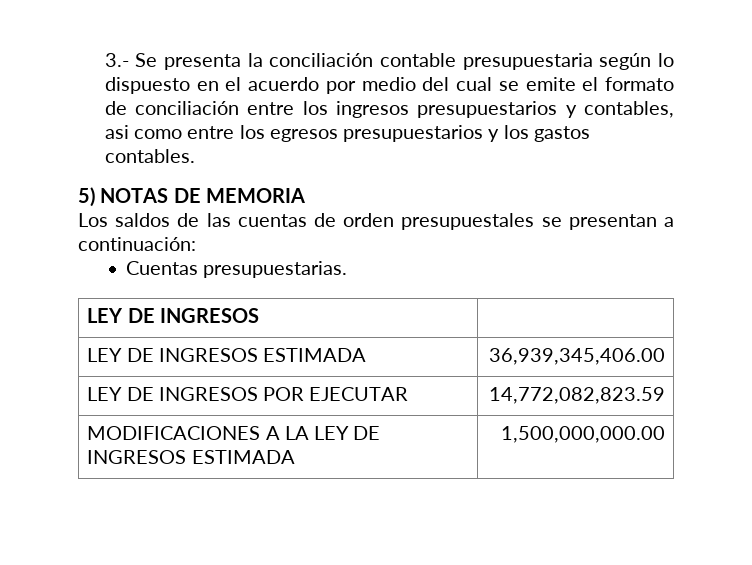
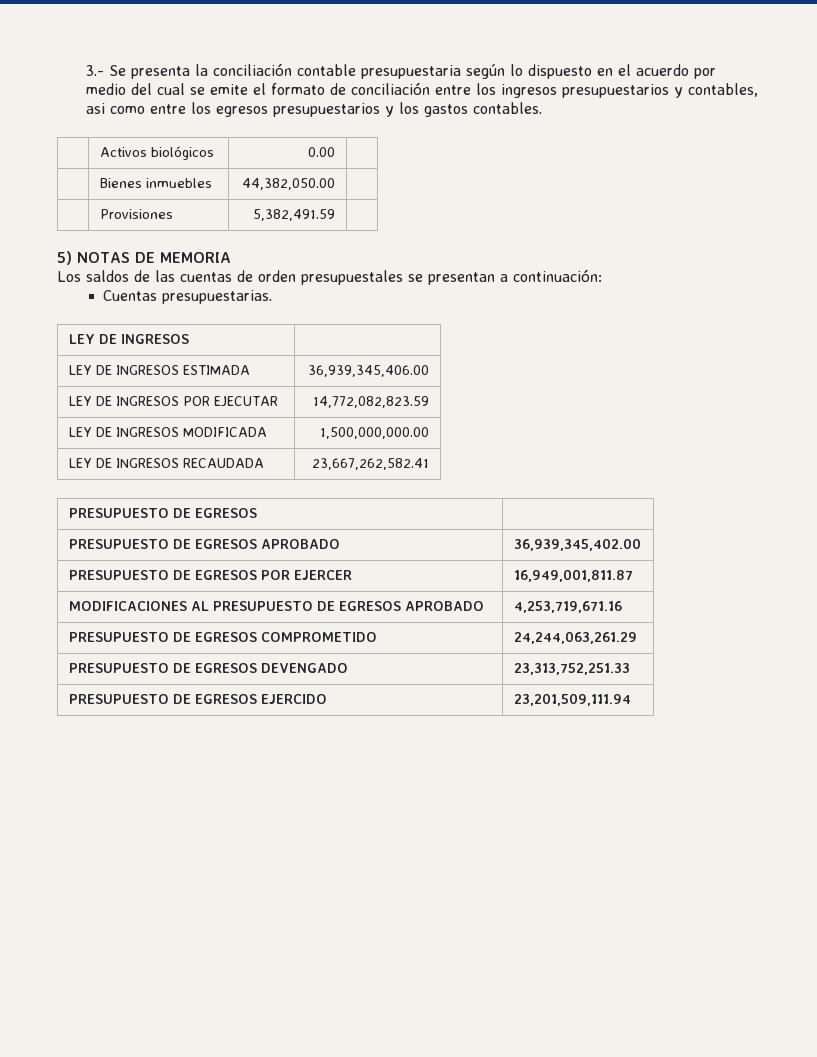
+ | Activos biológicos | 0.00 |
+ | Bienes inmuebles | 44,382,050.00 |
+ | Provisiones | 5,382,491.59 |
- MODIFICACIONES A LA LEY DE INGRESOS ESTIMADA | 1,500,000,000.00
+ LEY DE INGRESOS MODIFICADA | 1,500,000,000.00
+ LEY DE INGRESOS RECAUDADA | 23,667,262,582.41
+ PRESUPUESTO DE EGRESOS |
+ PRESUPUESTO DE EGRESOS APROBADO | 36,939,345,402.00
+ PRESUPUESTO DE EGRESOS POR EJERCER | 16,949,001,811.87
+ MODIFICACIONES AL PRESUPUESTO DE EGRESOS APROBADO | 4,253,719,671.16
+ PRESUPUESTO DE EGRESOS COMPROMETIDO | 24,244,063,261.29
+ PRESUPUESTO DE EGRESOS DEVENGADO | 23,313,752,251.33
+ PRESUPUESTO DE EGRESOS EJERCIDO | 23,201,509,111.94

